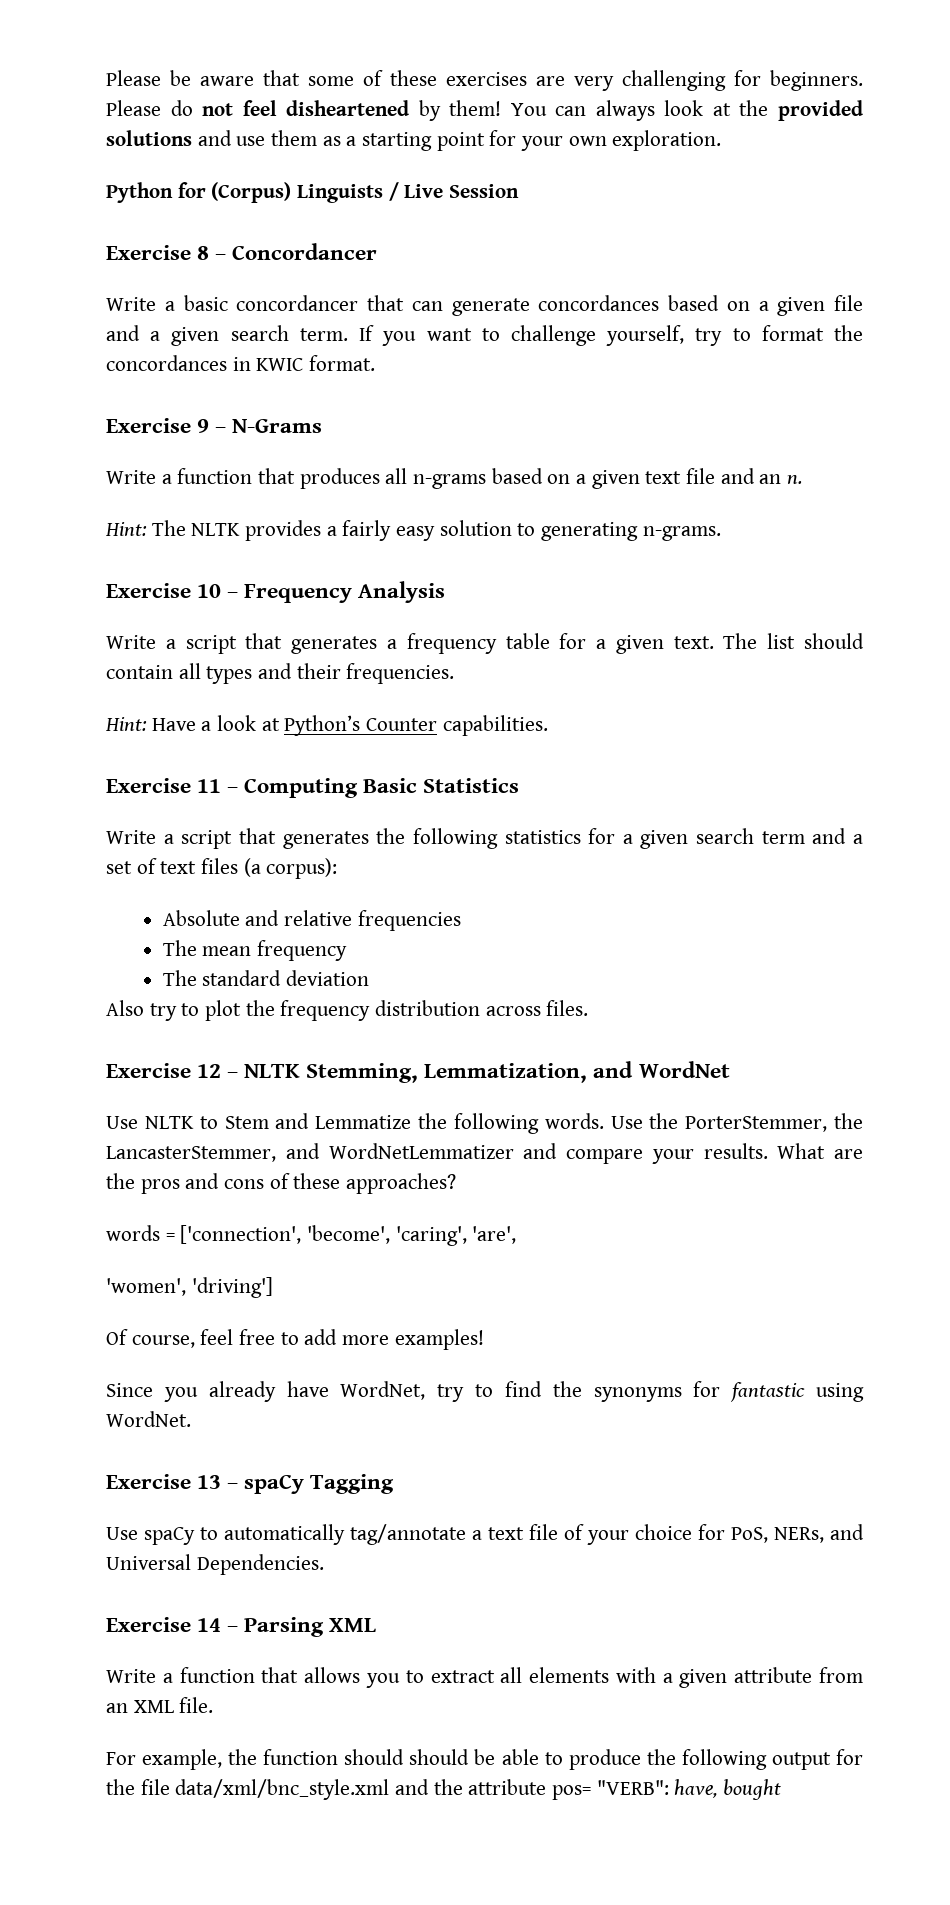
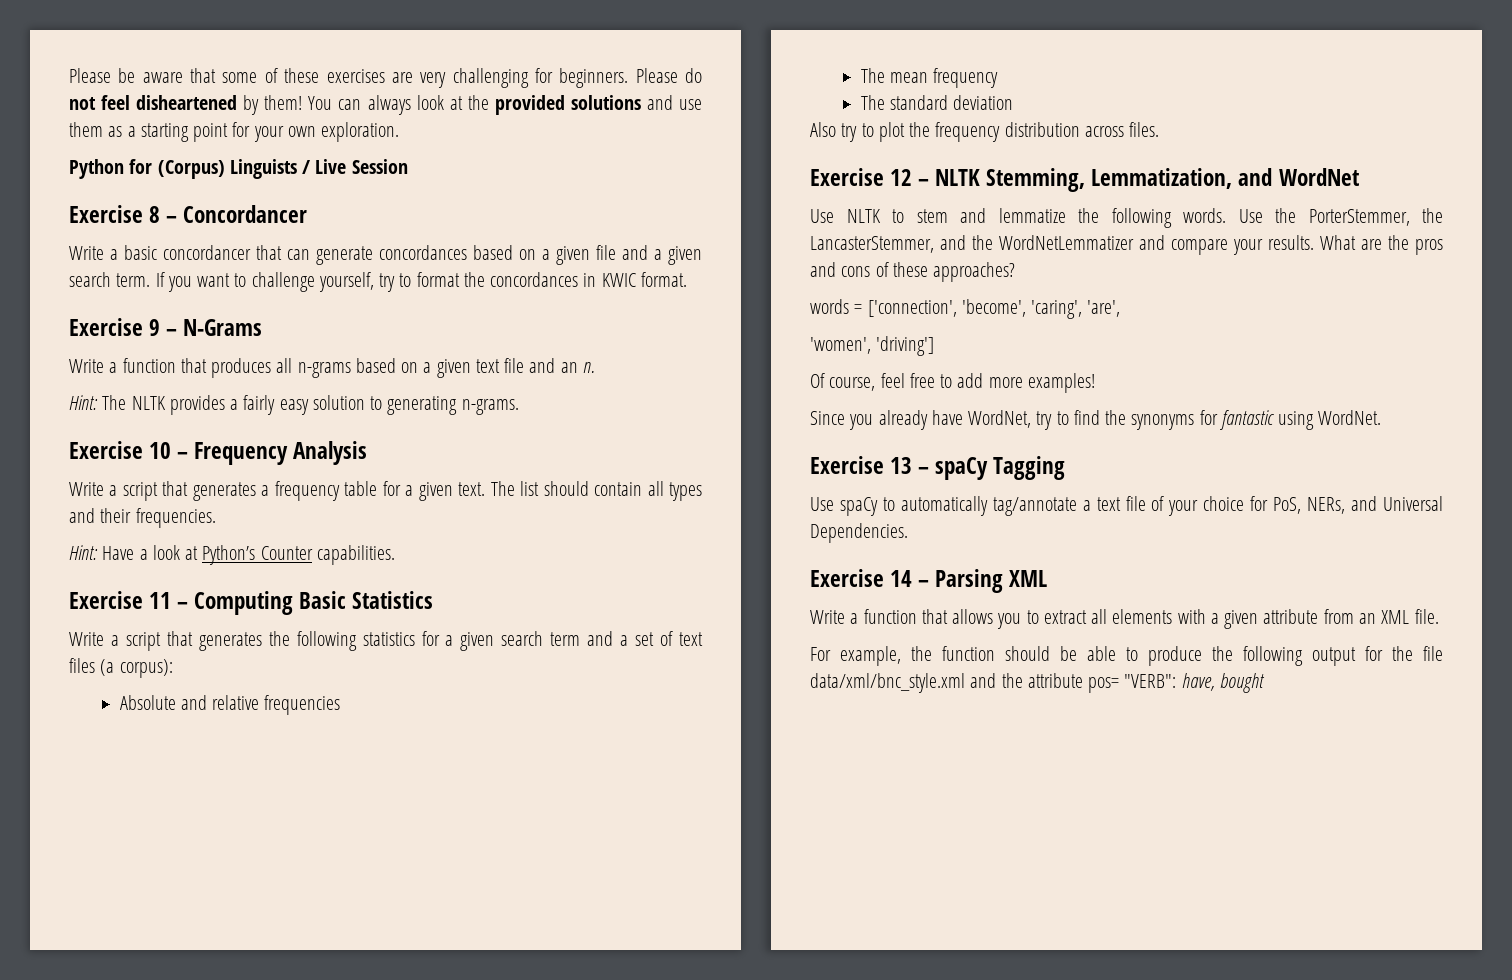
- Use NLTK to Stem and Lemmatize the following words.
+ Use NLTK to stem and lemmatize the following words.
- Use the PorterStemmer, the LancasterStemmer, and WordNetLemmatizer and compare your results.
+ Use the PorterStemmer, the LancasterStemmer, and the WordNetLemmatizer and compare your results.
- For example, the function should should be able to produce the following output for the file data/xml/bnc_style.xml and the attribute pos= "VERB": have, bought
+ For example, the function should be able to produce the following output for the file data/xml/bnc_style.xml and the attribute pos= "VERB": have, bought

